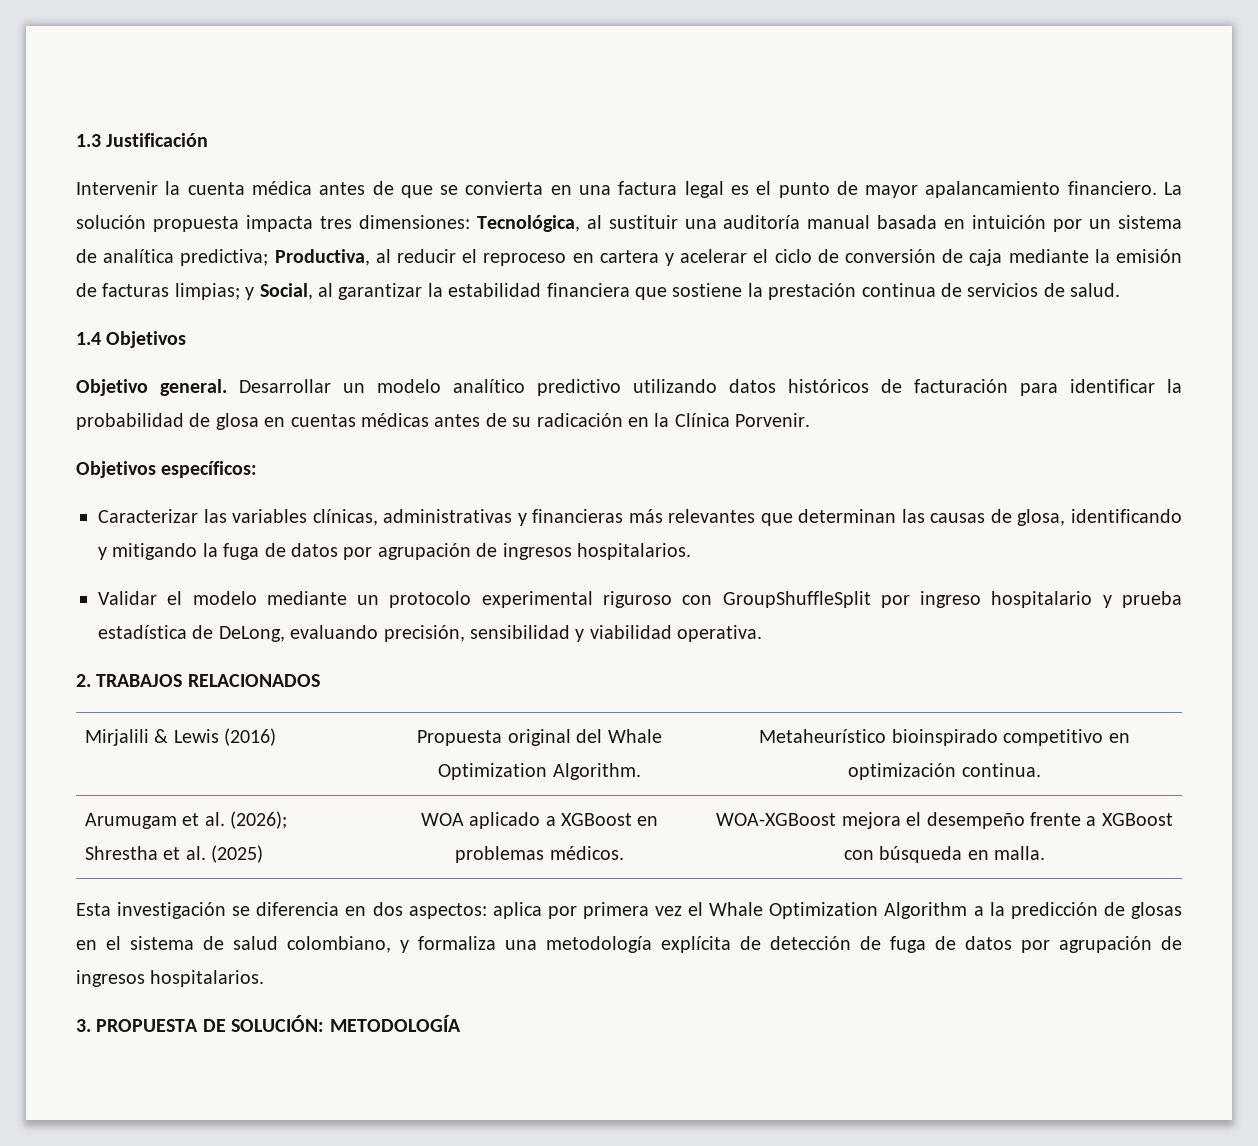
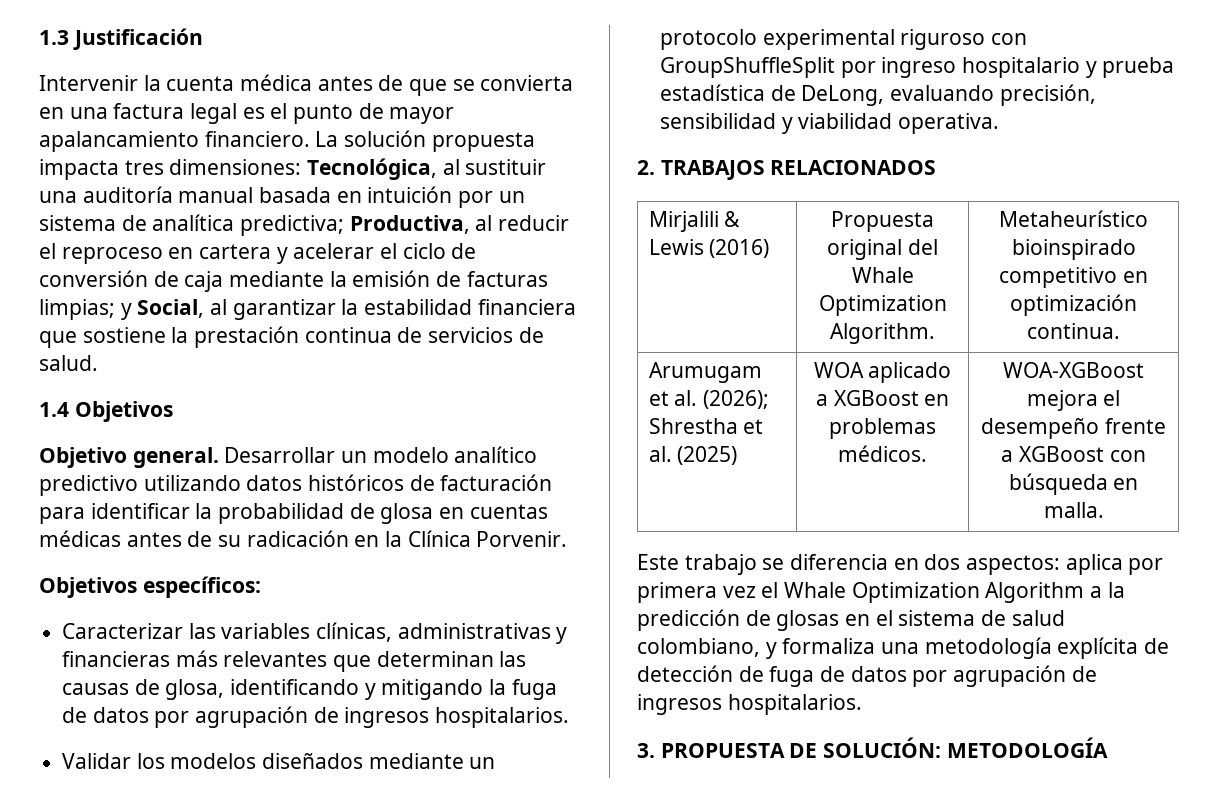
- Validar el modelo mediante un protocolo experimental riguroso con GroupShuffleSplit por ingreso hospitalario y prueba estadística de DeLong, evaluando precisión, sensibilidad y viabilidad operativa.
+ Validar los modelos diseñados mediante un protocolo experimental riguroso con GroupShuffleSplit por ingreso hospitalario y prueba estadística de DeLong, evaluando precisión, sensibilidad y viabilidad operativa.
- Esta investigación se diferencia en dos aspectos: aplica por primera vez el Whale Optimization Algorithm a la predicción de glosas en el sistema de salud colombiano, y formaliza una metodología explícita de detección de fuga de datos por agrupación de ingresos hospitalarios.
+ Este trabajo se diferencia en dos aspectos: aplica por primera vez el Whale Optimization Algorithm a la predicción de glosas en el sistema de salud colombiano, y formaliza una metodología explícita de detección de fuga de datos por agrupación de ingresos hospitalarios.

